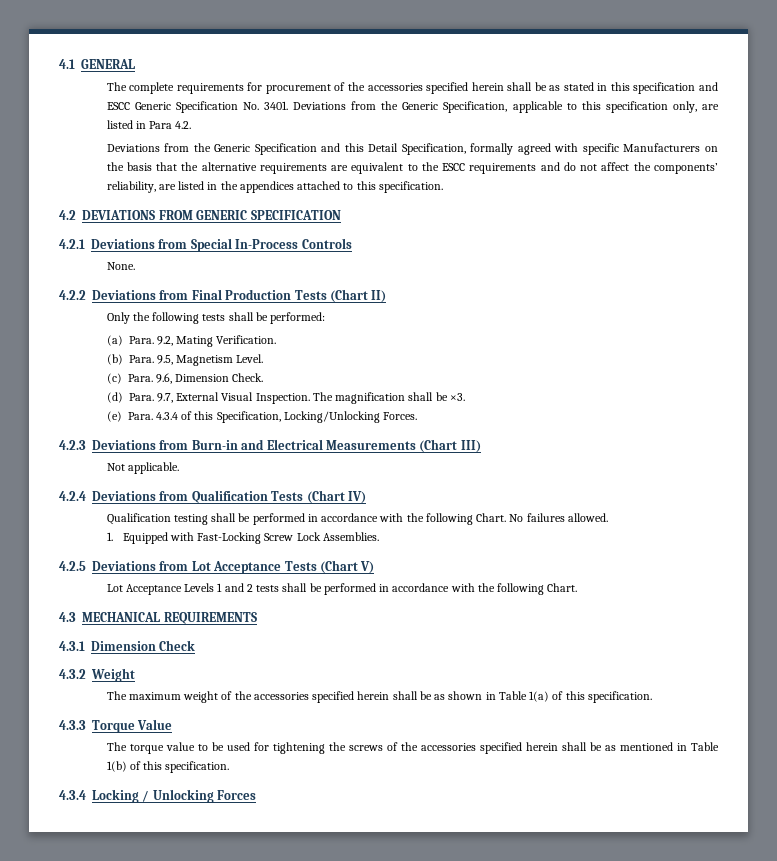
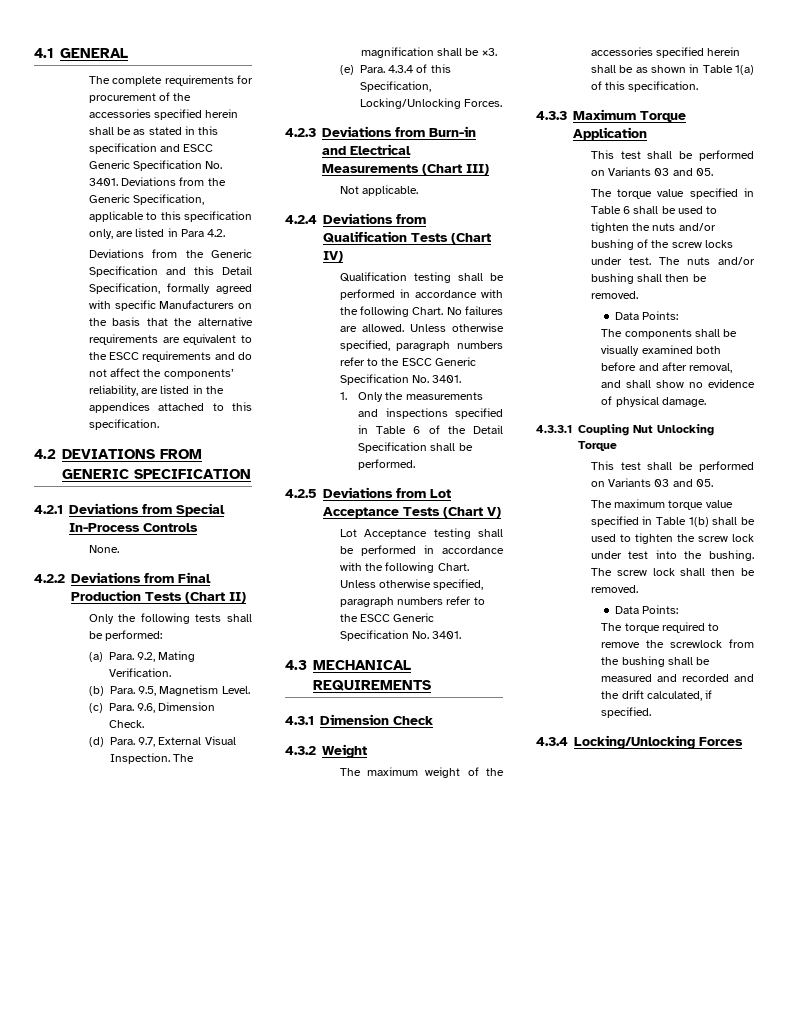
- No failures allowed.
- 1. Equipped with Fast-Locking Screw Lock Assemblies.
+ No failures are allowed. Unless otherwise specified, paragraph numbers refer to the ESCC Generic Specification No. 3401.
+ 1. Only the measurements and inspections specified in Table 6 of the Detail Specification shall be performed.
- Lot Acceptance Levels 1 and 2 tests shall be performed in accordance with the following Chart.
+ Lot Acceptance testing shall be performed in accordance with the following Chart. Unless otherwise specified, paragraph numbers refer to the ESCC Generic Specification No. 3401.
- 4.3.3 Torque Value
- The torque value to be used for tightening the screws of the accessories specified herein shall be as mentioned in Table 1(b) of this specification.
- 4.3.4 Locking / Unlocking Forces
+ 4.3.3 Maximum Torque Application
+ This test shall be performed on Variants 03 and 05.
+ The torque value specified in Table 6 shall be used to tighten the nuts and/or bushing of the screw locks under test. The nuts and/or bushing shall then be removed.
+ Data Points:
+ The components shall be visually examined both before and after removal, and shall show no evidence of physical damage.
+ 4.3.3.1 Coupling Nut Unlocking Torque
+ This test shall be performed on Variants 03 and 05.
+ The maximum torque value specified in Table 1(b) shall be used to tighten the screw lock under test into the bushing. The screw lock shall then be removed.
+ Data Points:
+ The torque required to remove the screwlock from the bushing shall be measured and recorded and the drift calculated, if specified.
+ 4.3.4 Locking/Unlocking Forces

